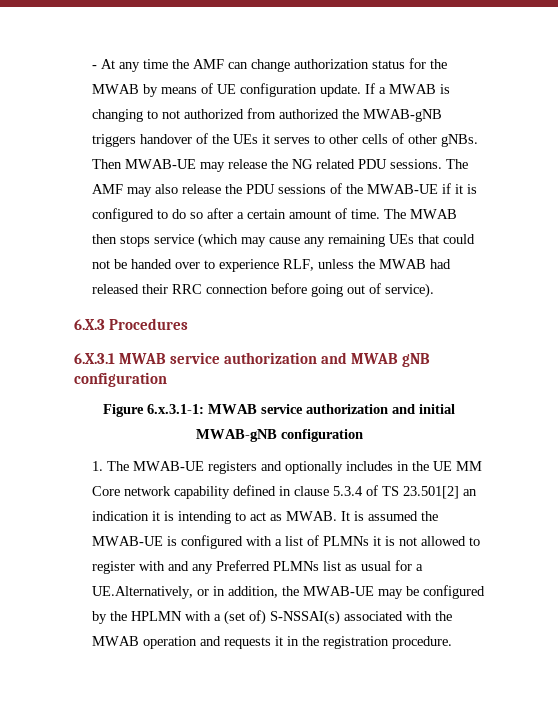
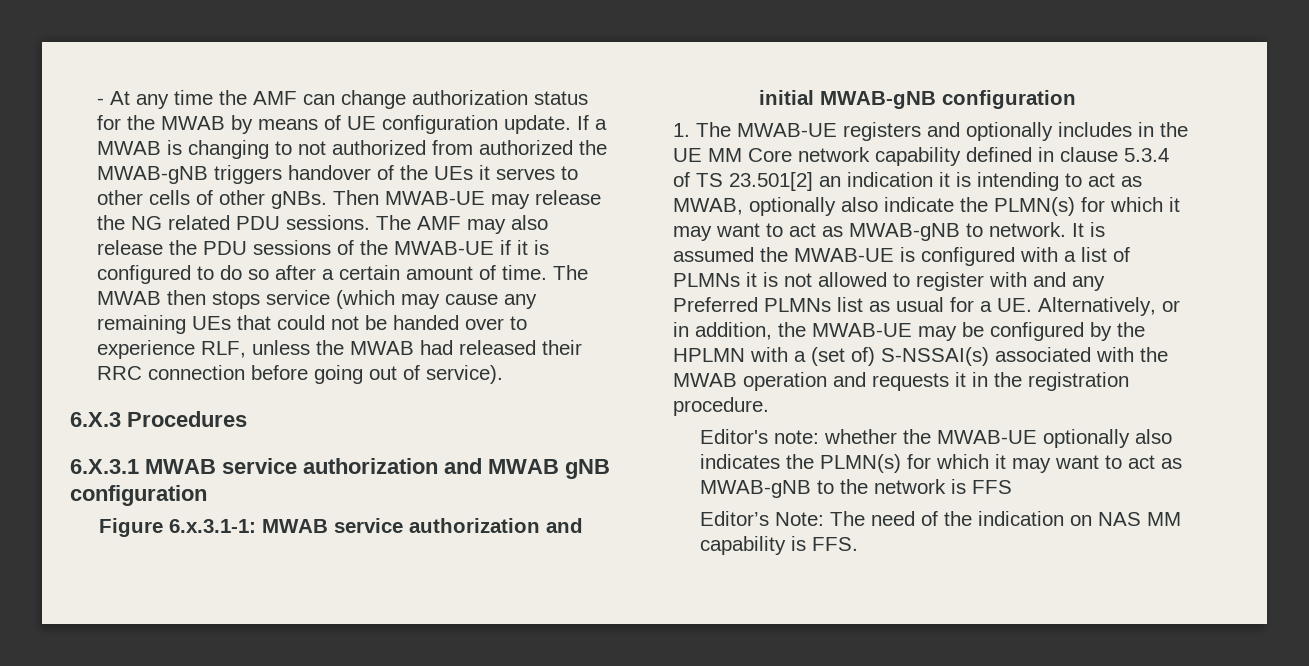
- 1. The MWAB-UE registers and optionally includes in the UE MM Core network capability defined in clause 5.3.4 of TS 23.501[2] an indication it is intending to act as MWAB.
+ 1. The MWAB-UE registers and optionally includes in the UE MM Core network capability defined in clause 5.3.4 of TS 23.501[2] an indication it is intending to act as MWAB, optionally also indicate the PLMN(s) for which it may want to act as MWAB-gNB to network.
- It is assumed the MWAB-UE is configured with a list of PLMNs it is not allowed to register with and any Preferred PLMNs list as usual for a UE.Alternatively, or in addition, the MWAB-UE may be configured by the HPLMN with a (set of) S-NSSAI(s) associated with the MWAB operation and requests it in the registration procedure.
+ It is assumed the MWAB-UE is configured with a list of PLMNs it is not allowed to register with and any Preferred PLMNs list as usual for a UE. Alternatively, or in addition, the MWAB-UE may be configured by the HPLMN with a (set of) S-NSSAI(s) associated with the MWAB operation and requests it in the registration procedure.
+ Editor's note: whether the MWAB-UE optionally also indicates the PLMN(s) for which it may want to act as MWAB-gNB to the network is FFS
+ Editor’s Note: The need of the indication on NAS MM capability is FFS.

